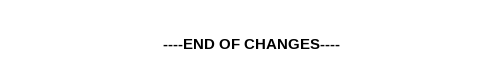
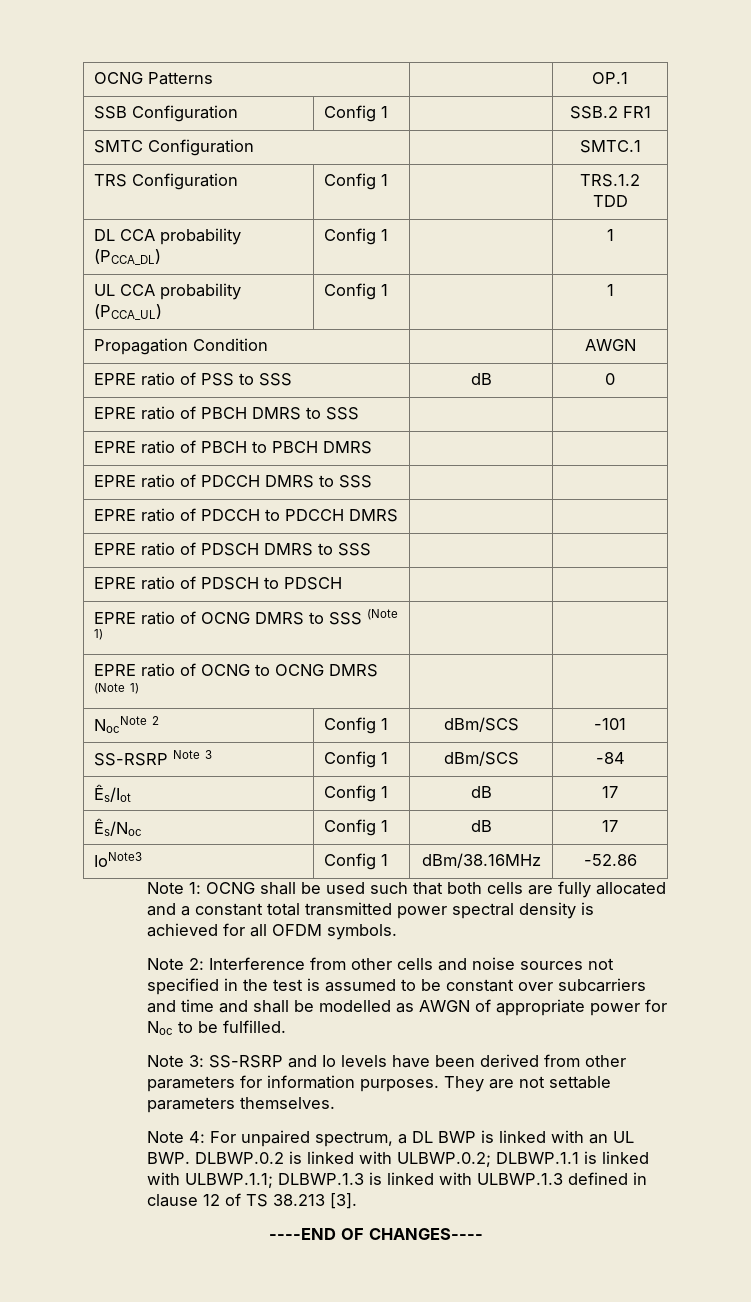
+ OCNG Patterns | | OP.1
+ SSB Configuration | Config 1 | | SSB.2 FR1
+ SMTC Configuration | | SMTC.1
+ TRS Configuration | Config 1 | | TRS.1.2 TDD
+ DL CCA probability (PCCA_DL) | Config 1 | | 1
+ UL CCA probability (PCCA_UL) | Config 1 | | 1
+ Propagation Condition | | AWGN
+ EPRE ratio of PSS to SSS | dB | 0
+ EPRE ratio of PBCH DMRS to SSS | |
+ EPRE ratio of PBCH to PBCH DMRS | |
+ EPRE ratio of PDCCH DMRS to SSS | |
+ EPRE ratio of PDCCH to PDCCH DMRS | |
+ EPRE ratio of PDSCH DMRS to SSS | |
+ EPRE ratio of PDSCH to PDSCH | |
+ EPRE ratio of OCNG DMRS to SSS (Note 1) | |
+ EPRE ratio of OCNG to OCNG DMRS (Note 1) | |
+ NocNote 2 | Config 1 | dBm/SCS | -101
+ SS-RSRP Note 3 | Config 1 | dBm/SCS | -84
+ Ês/Iot | Config 1 | dB | 17
+ Ês/Noc | Config 1 | dB | 17
+ IoNote3 | Config 1 | dBm/38.16MHz | -52.86
+ Note 1: OCNG shall be used such that both cells are fully allocated and a constant total transmitted power spectral density is achieved for all OFDM symbols.
+ Note 2: Interference from other cells and noise sources not specified in the test is assumed to be constant over subcarriers and time and shall be modelled as AWGN of appropriate power for Noc to be fulfilled.
+ Note 3: SS-RSRP and Io levels have been derived from other parameters for information purposes. They are not settable parameters themselves.
+ Note 4: For unpaired spectrum, a DL BWP is linked with an UL BWP. DLBWP.0.2 is linked with ULBWP.0.2; DLBWP.1.1 is linked with ULBWP.1.1; DLBWP.1.3 is linked with ULBWP.1.3 defined in clause 12 of TS 38.213 [3].

